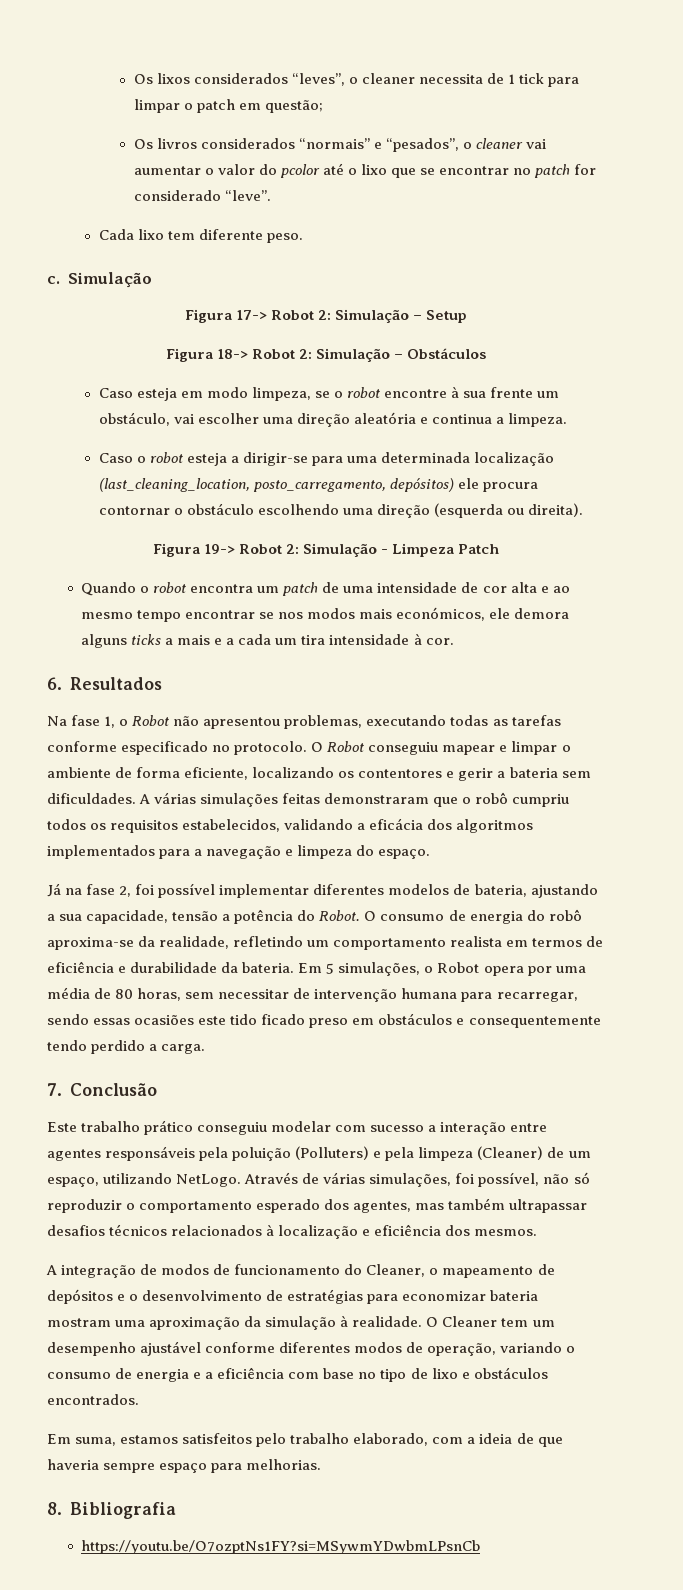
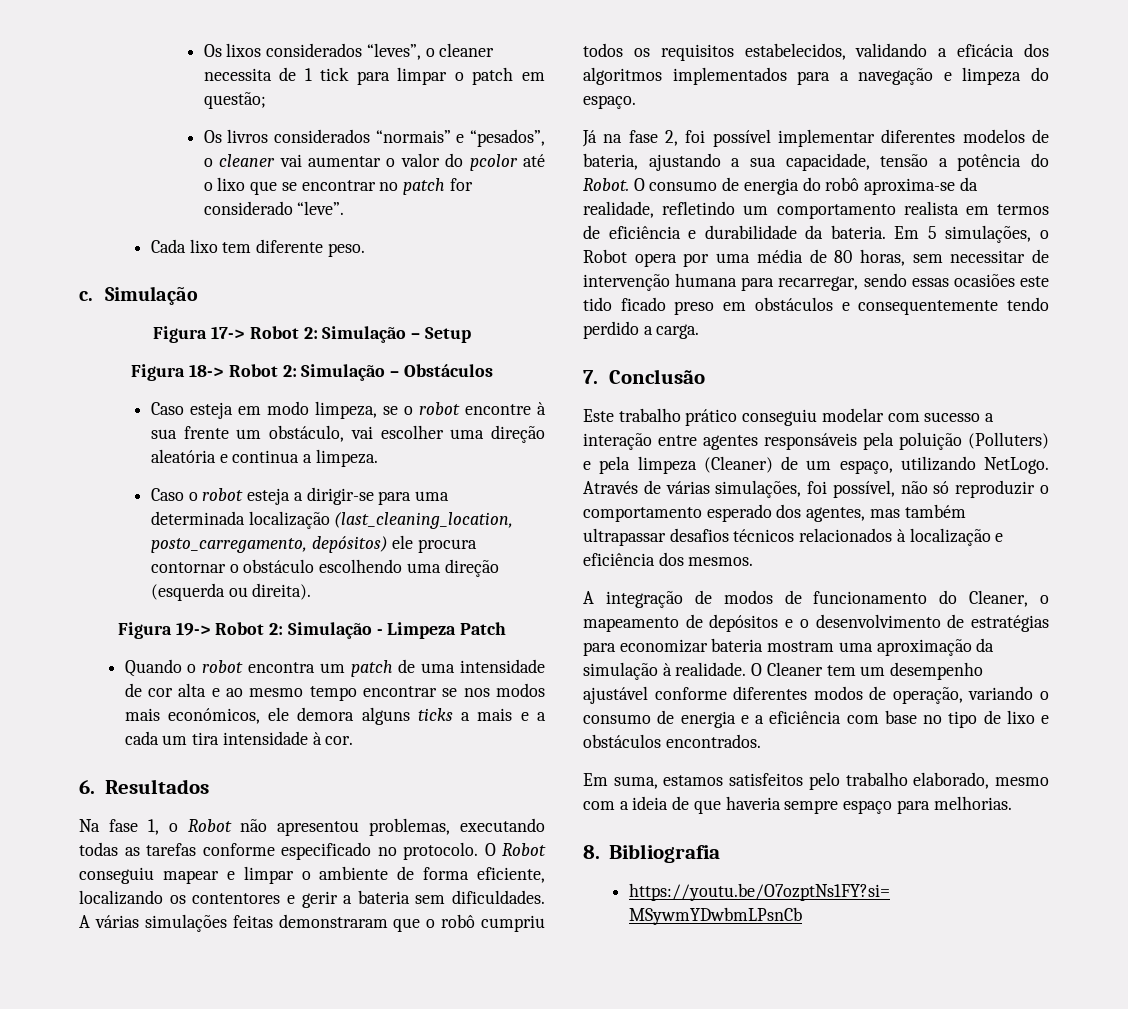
- Em suma, estamos satisfeitos pelo trabalho elaborado, com a ideia de que haveria sempre espaço para melhorias.
+ Em suma, estamos satisfeitos pelo trabalho elaborado, mesmo com a ideia de que haveria sempre espaço para melhorias.

